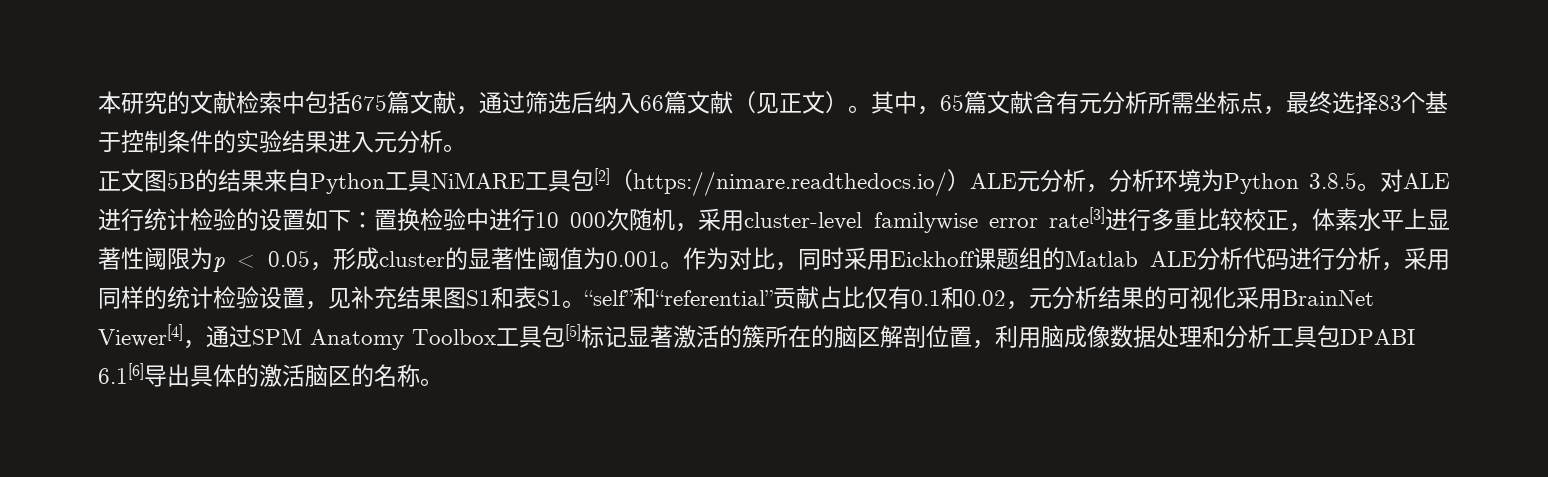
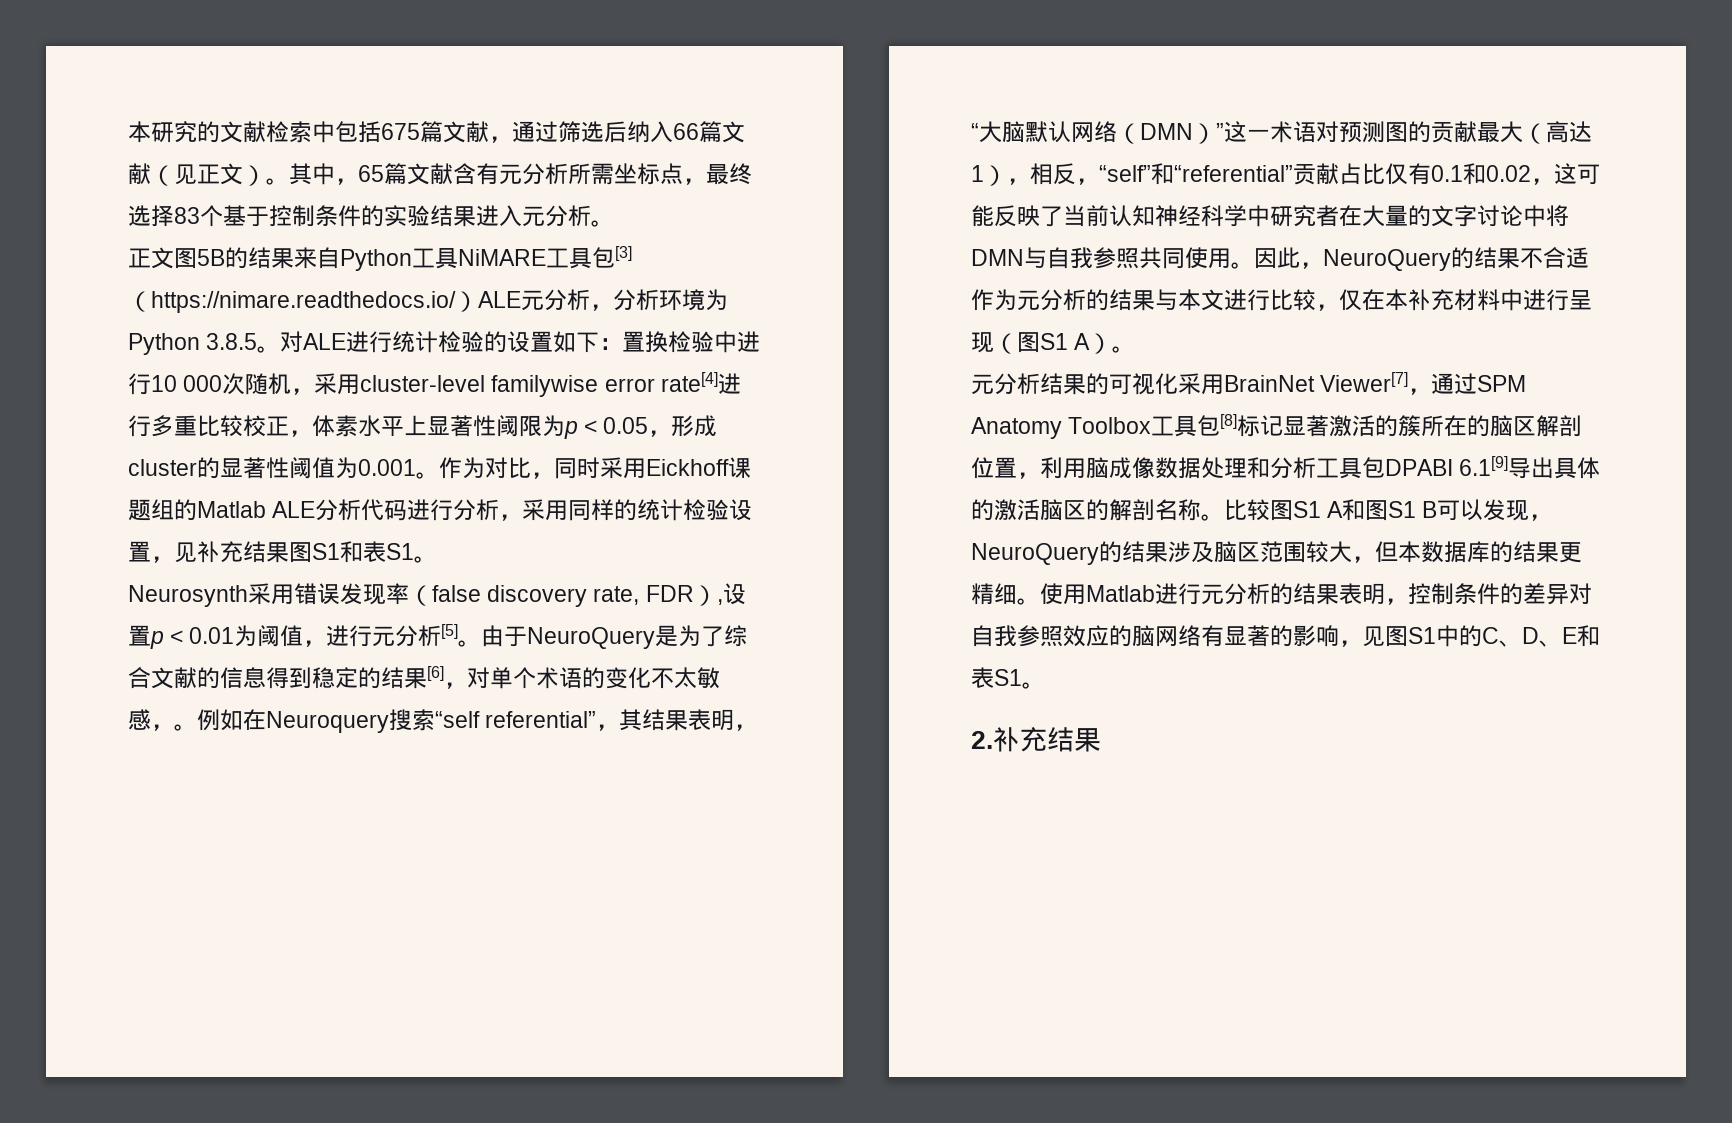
- 正文图5B的结果来自Python工具NiMARE工具包[2]（https://nimare.readthedocs.io/）ALE元分析，分析环境为Python 3.8.5。
+ 正文图5B的结果来自Python工具NiMARE工具包[3]（https://nimare.readthedocs.io/）ALE元分析，分析环境为Python 3.8.5。
- 对ALE进行统计检验的设置如下：置换检验中进行10 000次随机，采用cluster-level familywise error rate[3]进行多重比较校正，体素水平上显著性阈限为p < 0.05，形成cluster的显著性阈值为0.001。
+ 对ALE进行统计检验的设置如下：置换检验中进行10 000次随机，采用cluster-level familywise error rate[4]进行多重比较校正，体素水平上显著性阈限为p < 0.05，形成cluster的显著性阈值为0.001。
- 作为对比，同时采用Eickhoff课题组的Matlab ALE分析代码进行分析，采用同样的统计检验设置，见补充结果图S1和表S1。“self”和“referential”贡献占比仅有0.1和0.02，元分析结果的可视化采用BrainNet Viewer[4]，通过SPM Anatomy Toolbox工具包[5]标记显著激活的簇所在的脑区解剖位置，利用脑成像数据处理和分析工具包DPABI 6.1[6]导出具体的激活脑区的名称。
+ 作为对比，同时采用Eickhoff课题组的Matlab ALE分析代码进行分析，采用同样的统计检验设置，见补充结果图S1和表S1。
+ Neurosynth采用错误发现率（false discovery rate, FDR）,设置p < 0.01为阈值，进行元分析[5]。由于NeuroQuery是为了综合文献的信息得到稳定的结果[6]，对单个术语的变化不太敏感，。例如在Neuroquery搜索“self referential”，其结果表明，“大脑默认网络（DMN）”这一术语对预测图的贡献最大（高达1），相反，“self”和“referential”贡献占比仅有0.1和0.02，这可能反映了当前认知神经科学中研究者在大量的文字讨论中将DMN与自我参照共同使用。因此，NeuroQuery的结果不合适作为元分析的结果与本文进行比较，仅在本补充材料中进行呈现（图S1 A）。
+ 元分析结果的可视化采用BrainNet Viewer[7]，通过SPM Anatomy Toolbox工具包[8]标记显著激活的簇所在的脑区解剖位置，利用脑成像数据处理和分析工具包DPABI 6.1[9]导出具体的激活脑区的解剖名称。比较图S1 A和图S1 B可以发现，NeuroQuery的结果涉及脑区范围较大，但本数据库的结果更精细。使用Matlab进行元分析的结果表明，控制条件的差异对自我参照效应的脑网络有显著的影响，见图S1中的C、D、E和表S1。
+ 2.补充结果

